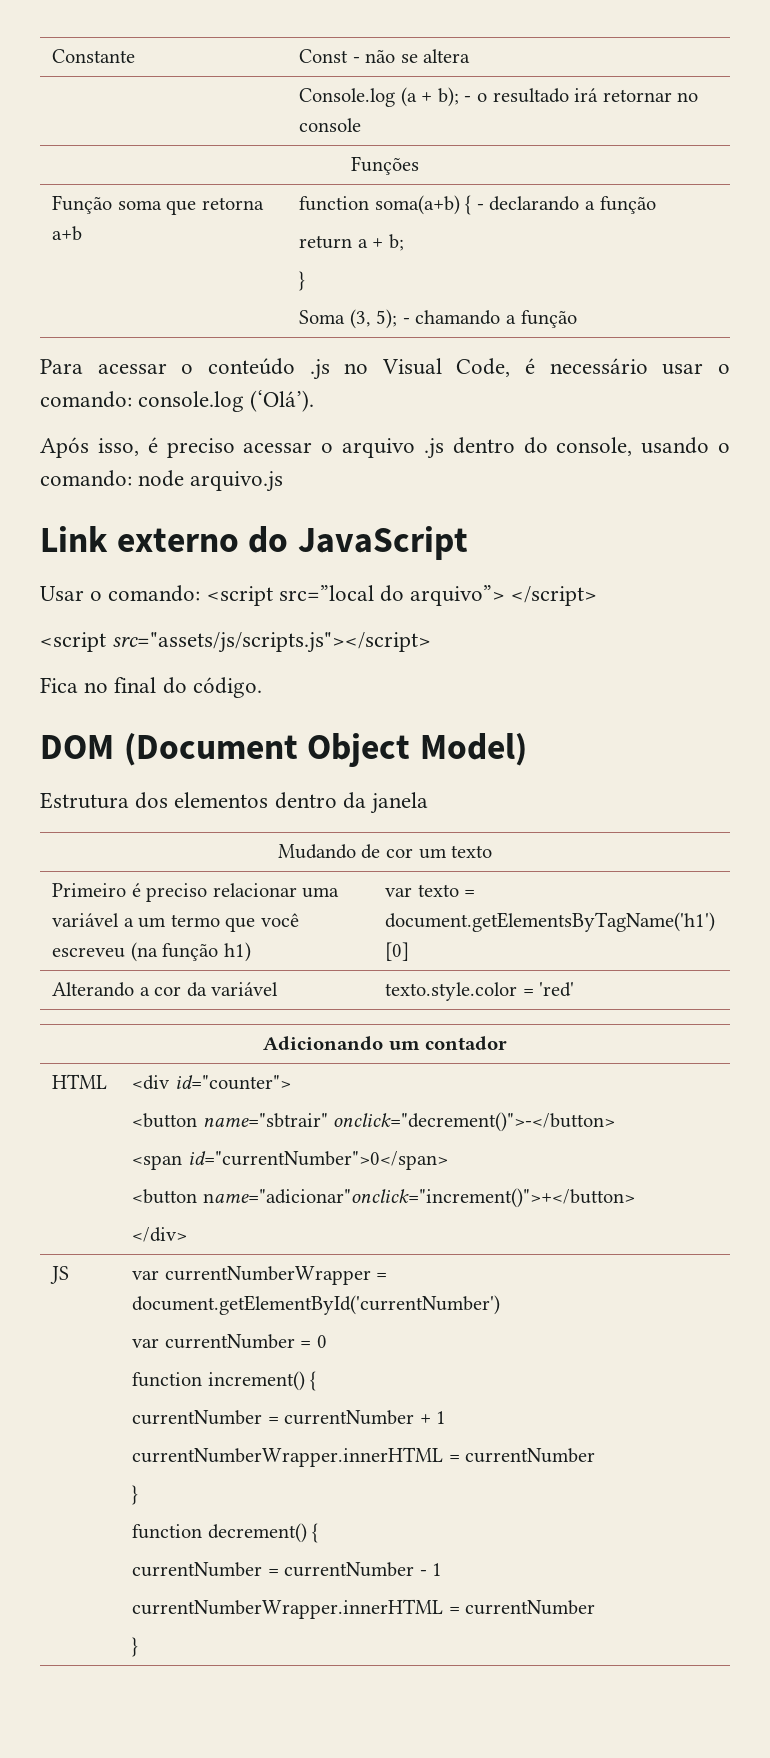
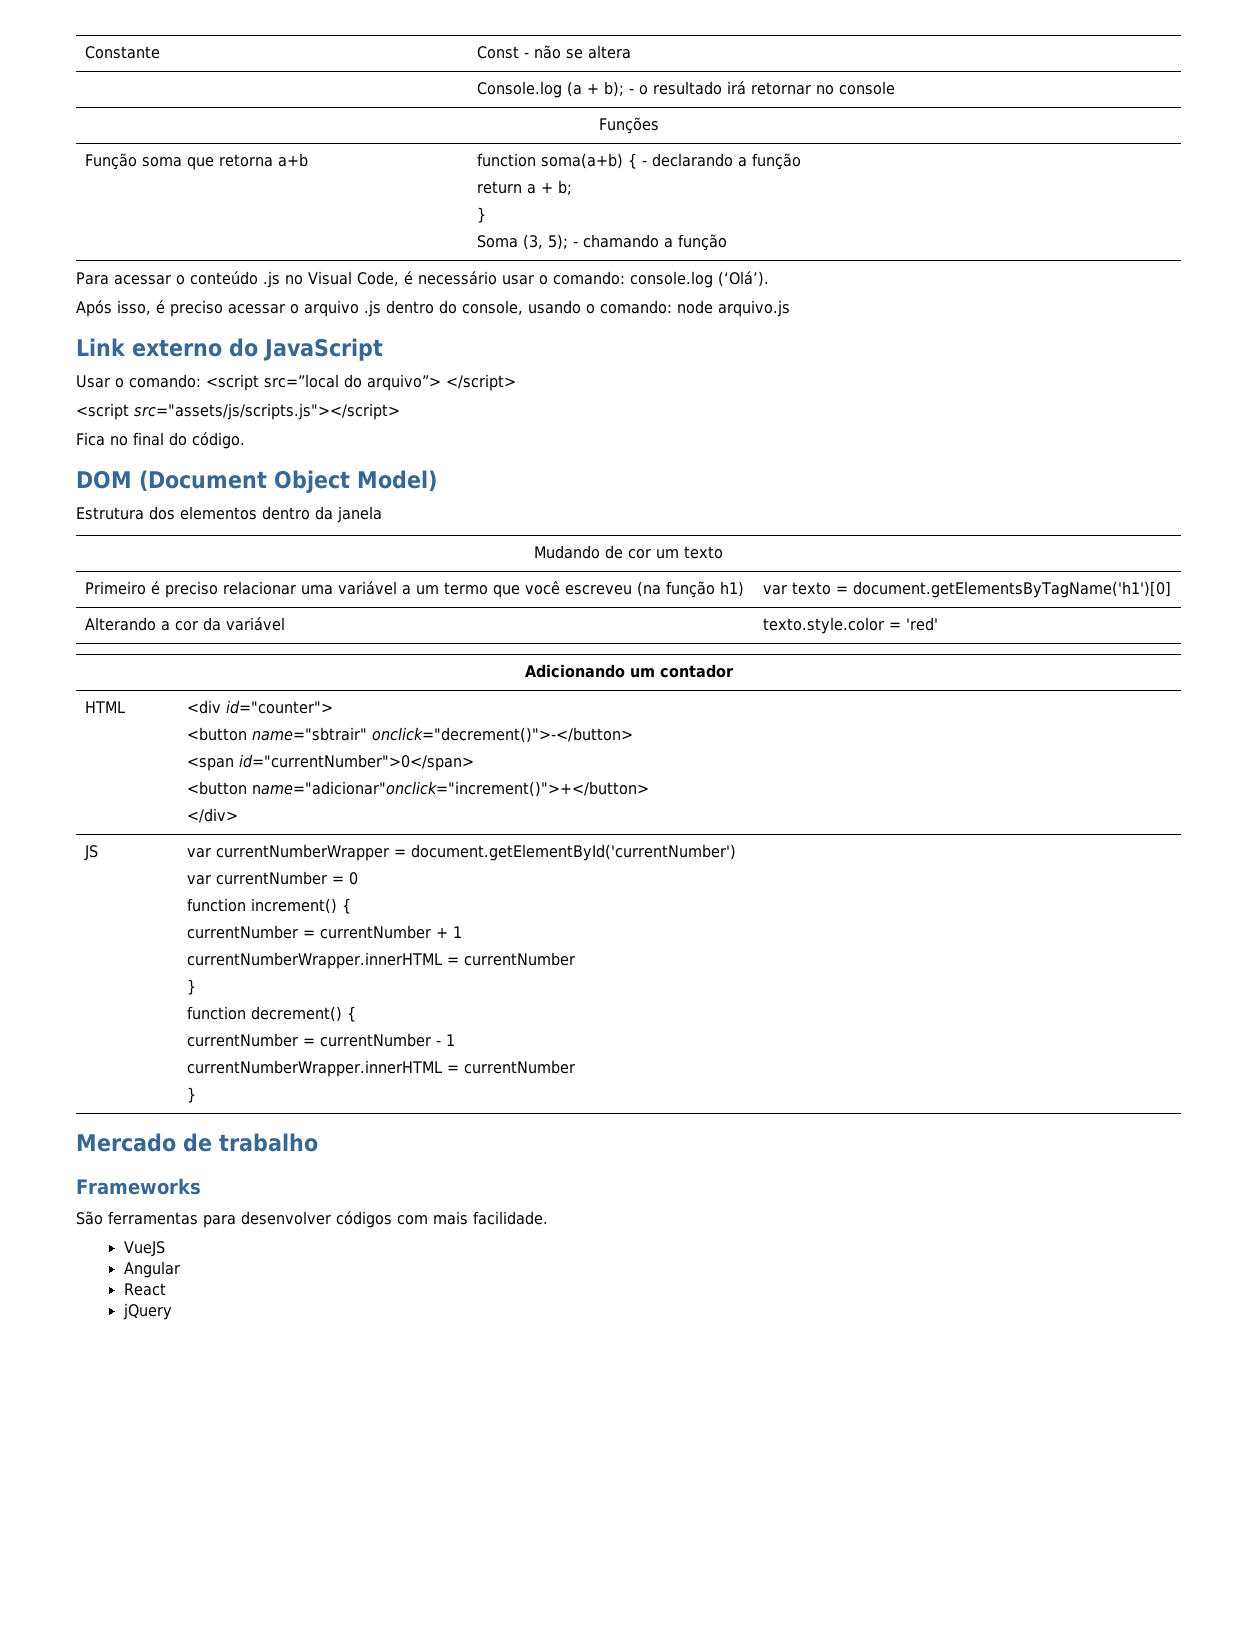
+ Mercado de trabalho
+ Frameworks
+ São ferramentas para desenvolver códigos com mais facilidade.
+ VueJS
+ Angular
+ React
+ jQuery

